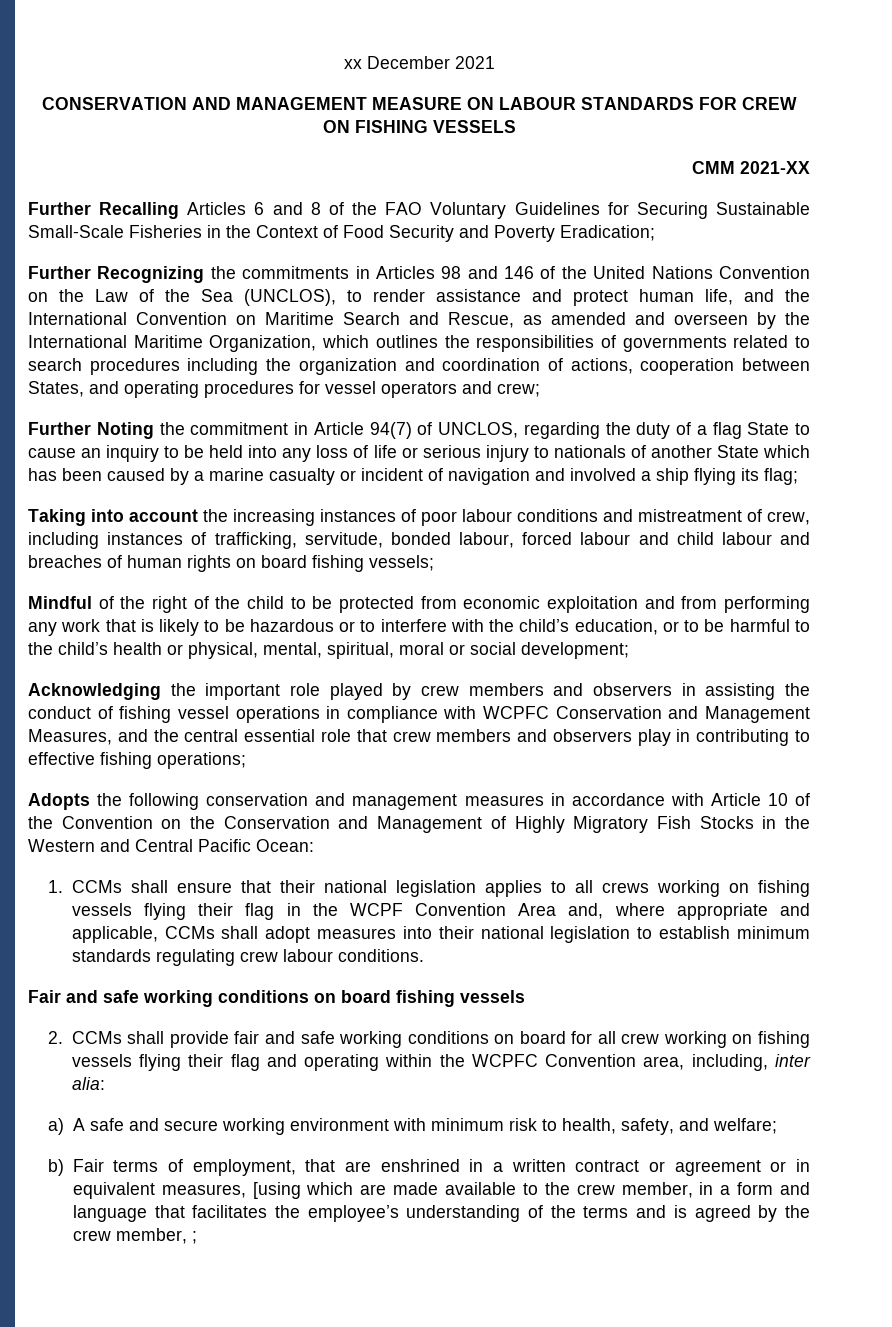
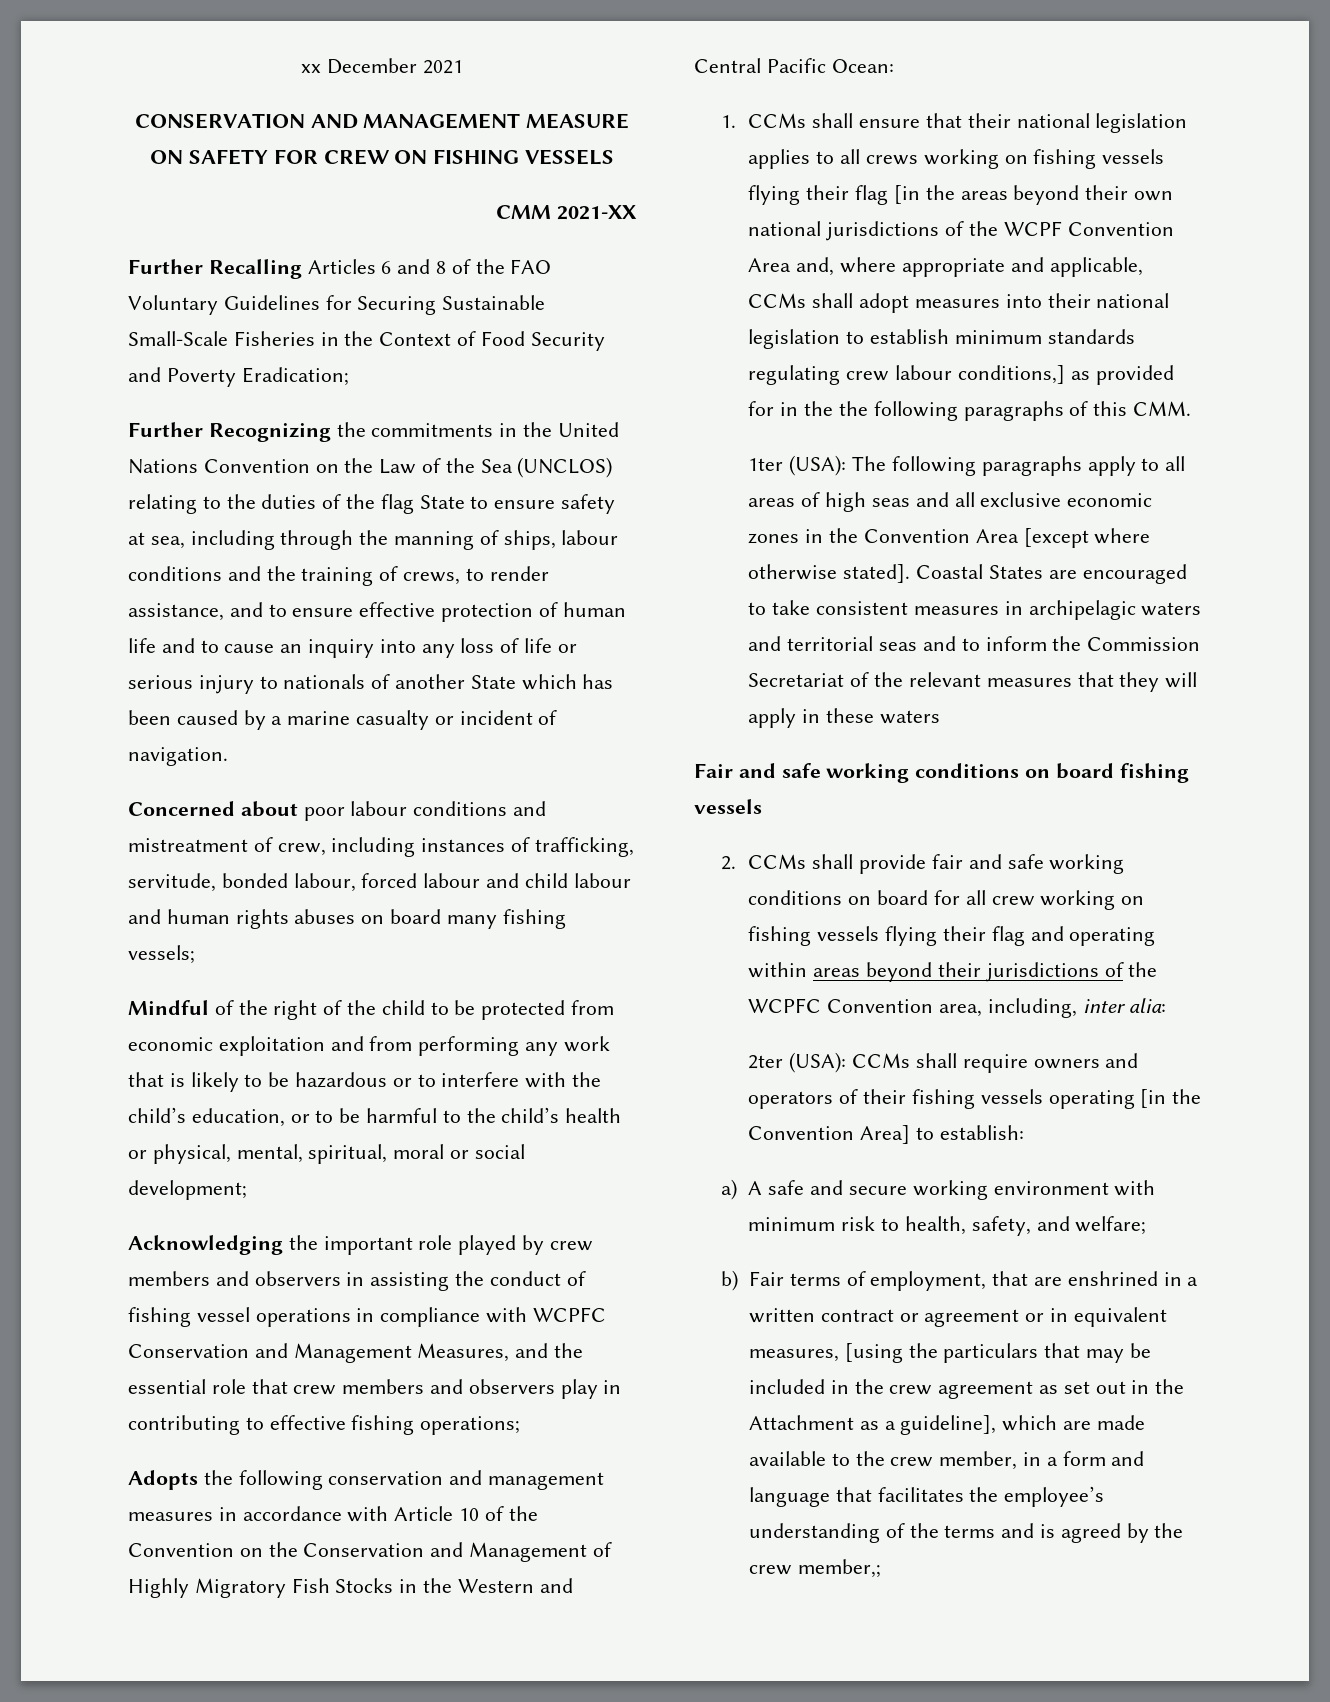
- CONSERVATION AND MANAGEMENT MEASURE ON LABOUR STANDARDS FOR CREW ON FISHING VESSELS
+ CONSERVATION AND MANAGEMENT MEASURE ON SAFETY FOR CREW ON FISHING VESSELS
- Further Recognizing the commitments in Articles 98 and 146 of the United Nations Convention on the Law of the Sea (UNCLOS), to render assistance and protect human life, and the International Convention on Maritime Search and Rescue, as amended and overseen by the International Maritime Organization, which outlines the responsibilities of governments related to search procedures including the organization and coordination of actions, cooperation between States, and operating procedures for vessel operators and crew;
- Further Noting the commitment in Article 94(7) of UNCLOS, regarding the duty of a flag State to cause an inquiry to be held into any loss of life or serious injury to nationals of another State which has been caused by a marine casualty or incident of navigation and involved a ship flying its flag;
- Taking into account the increasing instances of poor labour conditions and mistreatment of crew, including instances of trafficking, servitude, bonded labour, forced labour and child labour and breaches of human rights on board fishing vessels;
+ Further Recognizing the commitments in the United Nations Convention on the Law of the Sea (UNCLOS) relating to the duties of the flag State to ensure safety at sea, including through the manning of ships, labour conditions and the training of crews, to render assistance, and to ensure effective protection of human life and to cause an inquiry into any loss of life or serious injury to nationals of another State which has been caused by a marine casualty or incident of navigation.
+ Concerned about poor labour conditions and mistreatment of crew, including instances of trafficking, servitude, bonded labour, forced labour and child labour and human rights abuses on board many fishing vessels;
- Acknowledging the important role played by crew members and observers in assisting the conduct of fishing vessel operations in compliance with WCPFC Conservation and Management Measures, and the central essential role that crew members and observers play in contributing to effective fishing operations;
+ Acknowledging the important role played by crew members and observers in assisting the conduct of fishing vessel operations in compliance with WCPFC Conservation and Management Measures, and the essential role that crew members and observers play in contributing to effective fishing operations;
- 1. CCMs shall ensure that their national legislation applies to all crews working on fishing vessels flying their flag in the WCPF Convention Area and, where appropriate and applicable, CCMs shall adopt measures into their national legislation to establish minimum standards regulating crew labour conditions.
+ 1. CCMs shall ensure that their national legislation applies to all crews working on fishing vessels flying their flag [in the areas beyond their own national jurisdictions of the WCPF Convention Area and, where appropriate and applicable, CCMs shall adopt measures into their national legislation to establish minimum standards regulating crew labour conditions,] as provided for in the the following paragraphs of this CMM.
+ 1ter (USA): The following paragraphs apply to all areas of high seas and all exclusive economic zones in the Convention Area [except where otherwise stated]. Coastal States are encouraged to take consistent measures in archipelagic waters and territorial seas and to inform the Commission Secretariat of the relevant measures that they will apply in these waters
- 2. CCMs shall provide fair and safe working conditions on board for all crew working on fishing vessels flying their flag and operating within the WCPFC Convention area, including, inter alia:
+ 2. CCMs shall provide fair and safe working conditions on board for all crew working on fishing vessels flying their flag and operating within areas beyond their jurisdictions of the WCPFC Convention area, including, inter alia:
+ 2ter (USA): CCMs shall require owners and operators of their fishing vessels operating [in the Convention Area] to establish:
- b) Fair terms of employment, that are enshrined in a written contract or agreement or in equivalent measures, [using which are made available to the crew member, in a form and language that facilitates the employee’s understanding of the terms and is agreed by the crew member, ;
+ b) Fair terms of employment, that are enshrined in a written contract or agreement or in equivalent measures, [using the particulars that may be included in the crew agreement as set out in the Attachment as a guideline], which are made available to the crew member, in a form and language that facilitates the employee’s understanding of the terms and is agreed by the crew member,;

